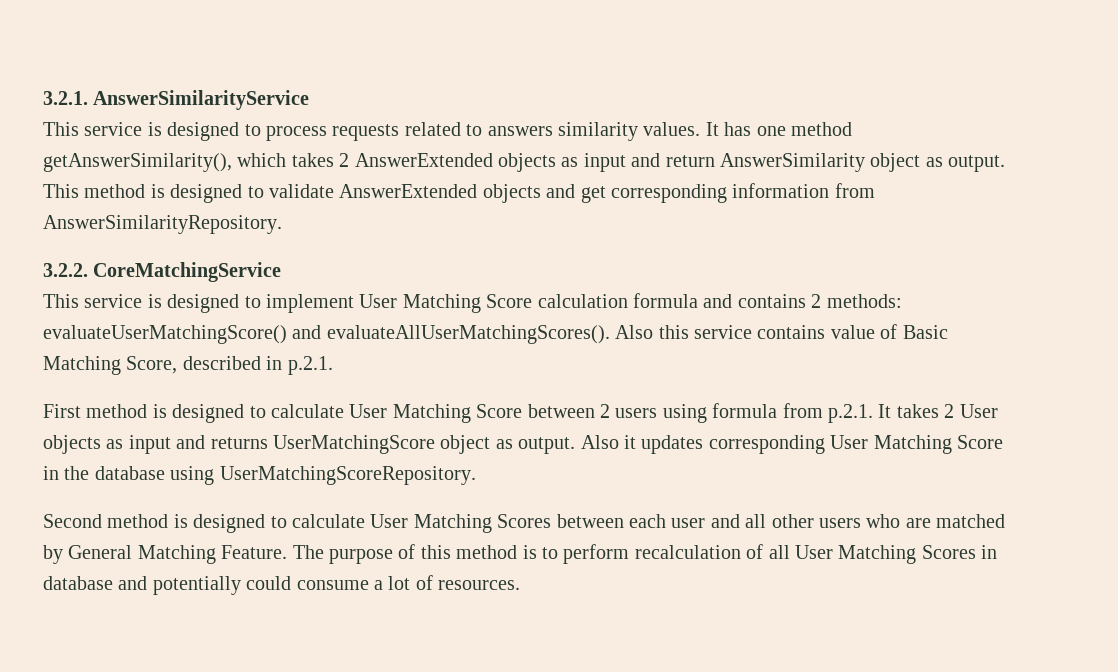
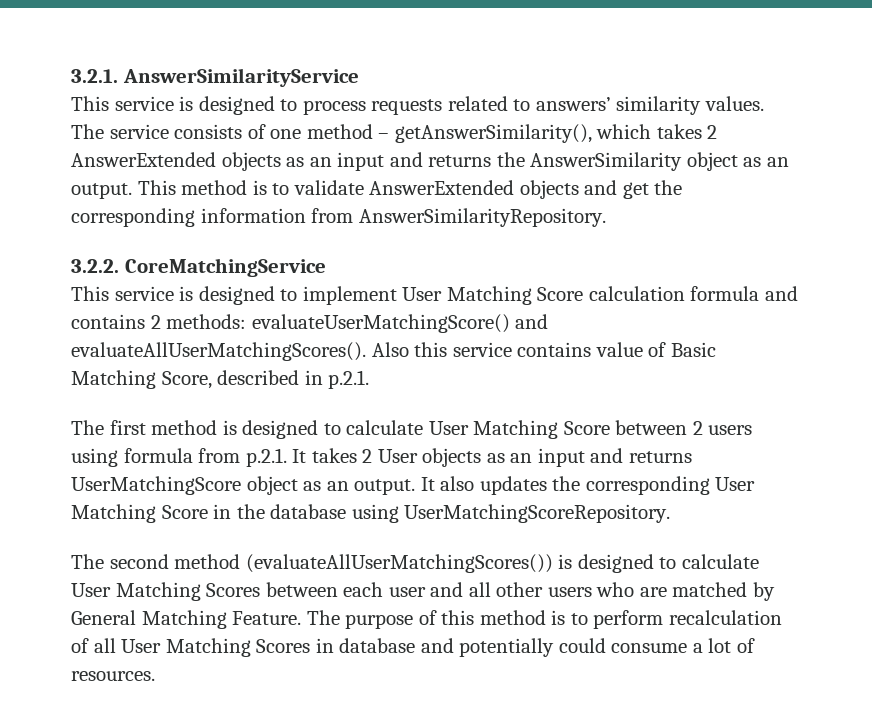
- This service is designed to process requests related to answers similarity values.
+ This service is designed to process requests related to answers’ similarity values.
- It has one method getAnswerSimilarity(), which takes 2 AnswerExtended objects as input and return AnswerSimilarity object as output.
+ The service consists of one method – getAnswerSimilarity(), which takes 2 AnswerExtended objects as an input and returns the AnswerSimilarity object as an output.
- This method is designed to validate AnswerExtended objects and get corresponding information from AnswerSimilarityRepository.
+ This method is to validate AnswerExtended objects and get the corresponding information from AnswerSimilarityRepository.
- First method is designed to calculate User Matching Score between 2 users using formula from p.2.1. It takes 2 User objects as input and returns UserMatchingScore object as output. Also it updates corresponding User Matching Score in the database using UserMatchingScoreRepository.
+ The first method is designed to calculate User Matching Score between 2 users using formula from p.2.1. It takes 2 User objects as an input and returns UserMatchingScore object as an output. It also updates the corresponding User Matching Score in the database using UserMatchingScoreRepository.
- Second method is designed to calculate User Matching Scores between each user and all other users who are matched by General Matching Feature.
+ The second method (evaluateAllUserMatchingScores()) is designed to calculate User Matching Scores between each user and all other users who are matched by General Matching Feature.

